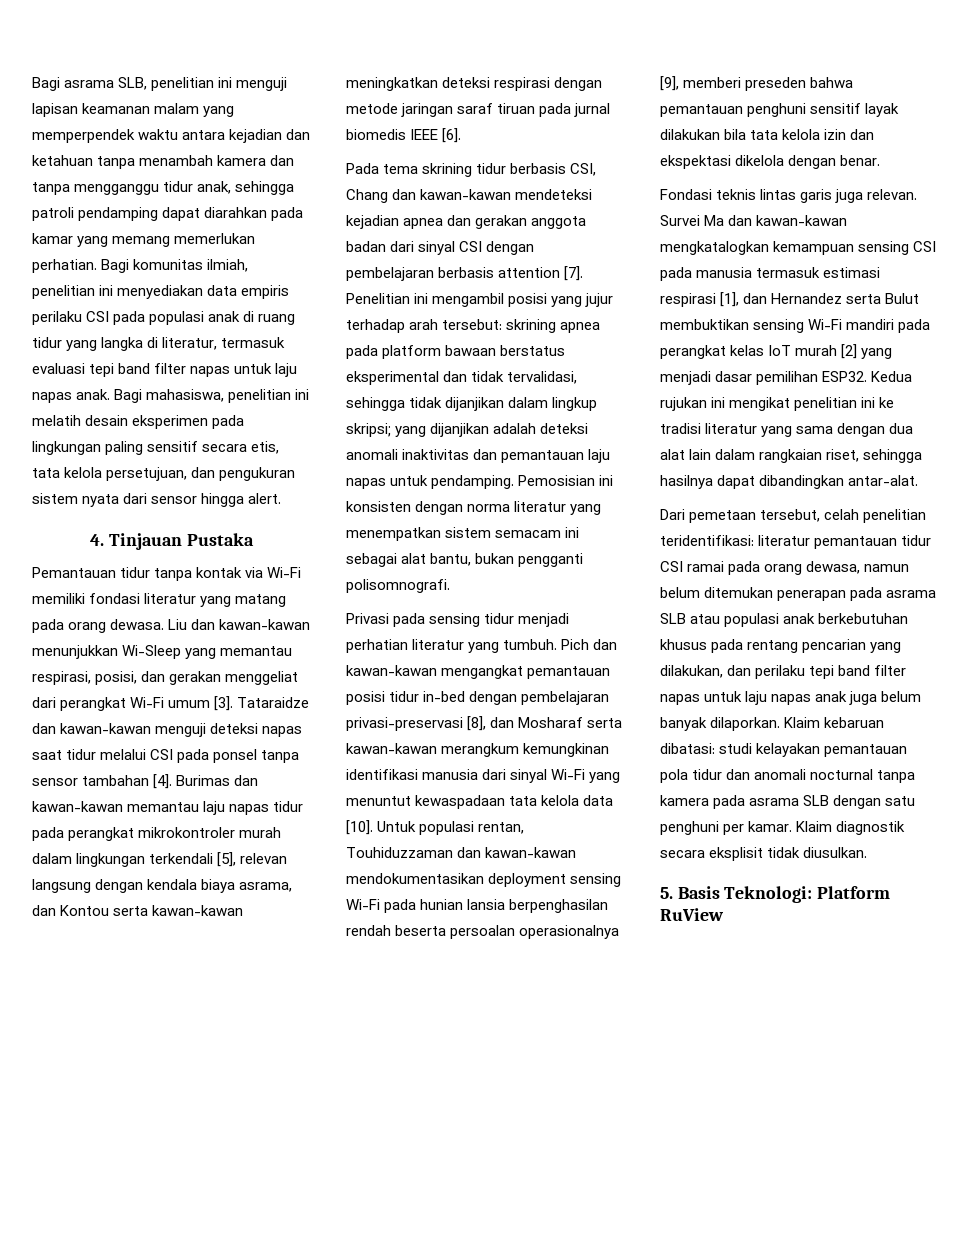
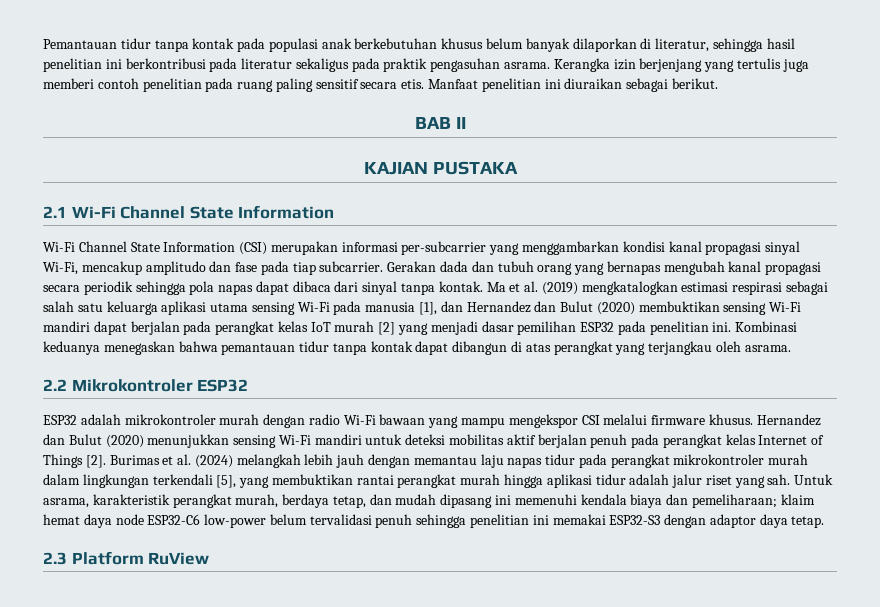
- Bagi asrama SLB, penelitian ini menguji lapisan keamanan malam yang memperpendek waktu antara kejadian dan ketahuan tanpa menambah kamera dan tanpa mengganggu tidur anak, sehingga patroli pendamping dapat diarahkan pada kamar yang memang memerlukan perhatian. Bagi komunitas ilmiah, penelitian ini menyediakan data empiris perilaku CSI pada populasi anak di ruang tidur yang langka di literatur, termasuk evaluasi tepi band filter napas untuk laju napas anak. Bagi mahasiswa, penelitian ini melatih desain eksperimen pada lingkungan paling sensitif secara etis, tata kelola persetujuan, dan pengukuran sistem nyata dari sensor hingga alert.
- 4. Tinjauan Pustaka
- Pemantauan tidur tanpa kontak via Wi-Fi memiliki fondasi literatur yang matang pada orang dewasa. Liu dan kawan-kawan menunjukkan Wi-Sleep yang memantau respirasi, posisi, dan gerakan menggeliat dari perangkat Wi-Fi umum [3]. Tataraidze dan kawan-kawan menguji deteksi napas saat tidur melalui CSI pada ponsel tanpa sensor tambahan [4]. Burimas dan kawan-kawan memantau laju napas tidur pada perangkat mikrokontroler murah dalam lingkungan terkendali [5], relevan langsung dengan kendala biaya asrama, dan Kontou serta kawan-kawan meningkatkan deteksi respirasi dengan metode jaringan saraf tiruan pada jurnal biomedis IEEE [6].
- Pada tema skrining tidur berbasis CSI, Chang dan kawan-kawan mendeteksi kejadian apnea dan gerakan anggota badan dari sinyal CSI dengan pembelajaran berbasis attention [7]. Penelitian ini mengambil posisi yang jujur terhadap arah tersebut: skrining apnea pada platform bawaan berstatus eksperimental dan tidak tervalidasi, sehingga tidak dijanjikan dalam lingkup skripsi; yang dijanjikan adalah deteksi anomali inaktivitas dan pemantauan laju napas untuk pendamping. Pemosisian ini konsisten dengan norma literatur yang menempatkan sistem semacam ini sebagai alat bantu, bukan pengganti polisomnografi.
- Privasi pada sensing tidur menjadi perhatian literatur yang tumbuh. Pich dan kawan-kawan mengangkat pemantauan posisi tidur in-bed dengan pembelajaran privasi-preservasi [8], dan Mosharaf serta kawan-kawan merangkum kemungkinan identifikasi manusia dari sinyal Wi-Fi yang menuntut kewaspadaan tata kelola data [10]. Untuk populasi rentan, Touhiduzzaman dan kawan-kawan mendokumentasikan deployment sensing Wi-Fi pada hunian lansia berpenghasilan rendah beserta persoalan operasionalnya [9], memberi preseden bahwa pemantauan penghuni sensitif layak dilakukan bila tata kelola izin dan ekspektasi dikelola dengan benar.
- Fondasi teknis lintas garis juga relevan. Survei Ma dan kawan-kawan mengkatalogkan kemampuan sensing CSI pada manusia termasuk estimasi respirasi [1], dan Hernandez serta Bulut membuktikan sensing Wi-Fi mandiri pada perangkat kelas IoT murah [2] yang menjadi dasar pemilihan ESP32. Kedua rujukan ini mengikat penelitian ini ke tradisi literatur yang sama dengan dua alat lain dalam rangkaian riset, sehingga hasilnya dapat dibandingkan antar-alat.
- Dari pemetaan tersebut, celah penelitian teridentifikasi: literatur pemantauan tidur CSI ramai pada orang dewasa, namun belum ditemukan penerapan pada asrama SLB atau populasi anak berkebutuhan khusus pada rentang pencarian yang dilakukan, dan perilaku tepi band filter napas untuk laju napas anak juga belum banyak dilaporkan. Klaim kebaruan dibatasi: studi kelayakan pemantauan pola tidur dan anomali nocturnal tanpa kamera pada asrama SLB dengan satu penghuni per kamar. Klaim diagnostik secara eksplisit tidak diusulkan.
- 5. Basis Teknologi: Platform RuView
+ Pemantauan tidur tanpa kontak pada populasi anak berkebutuhan khusus belum banyak dilaporkan di literatur, sehingga hasil penelitian ini berkontribusi pada literatur sekaligus pada praktik pengasuhan asrama. Kerangka izin berjenjang yang tertulis juga memberi contoh penelitian pada ruang paling sensitif secara etis. Manfaat penelitian ini diuraikan sebagai berikut.
+ BAB II
+ KAJIAN PUSTAKA
+ 2.1 Wi-Fi Channel State Information
+ Wi-Fi Channel State Information (CSI) merupakan informasi per-subcarrier yang menggambarkan kondisi kanal propagasi sinyal Wi-Fi, mencakup amplitudo dan fase pada tiap subcarrier. Gerakan dada dan tubuh orang yang bernapas mengubah kanal propagasi secara periodik sehingga pola napas dapat dibaca dari sinyal tanpa kontak. Ma et al. (2019) mengkatalogkan estimasi respirasi sebagai salah satu keluarga aplikasi utama sensing Wi-Fi pada manusia [1], dan Hernandez dan Bulut (2020) membuktikan sensing Wi-Fi mandiri dapat berjalan pada perangkat kelas IoT murah [2] yang menjadi dasar pemilihan ESP32 pada penelitian ini. Kombinasi keduanya menegaskan bahwa pemantauan tidur tanpa kontak dapat dibangun di atas perangkat yang terjangkau oleh asrama.
+ 2.2 Mikrokontroler ESP32
+ ESP32 adalah mikrokontroler murah dengan radio Wi-Fi bawaan yang mampu mengekspor CSI melalui firmware khusus. Hernandez dan Bulut (2020) menunjukkan sensing Wi-Fi mandiri untuk deteksi mobilitas aktif berjalan penuh pada perangkat kelas Internet of Things [2]. Burimas et al. (2024) melangkah lebih jauh dengan memantau laju napas tidur pada perangkat mikrokontroler murah dalam lingkungan terkendali [5], yang membuktikan rantai perangkat murah hingga aplikasi tidur adalah jalur riset yang sah. Untuk asrama, karakteristik perangkat murah, berdaya tetap, dan mudah dipasang ini memenuhi kendala biaya dan pemeliharaan; klaim hemat daya node ESP32-C6 low-power belum tervalidasi penuh sehingga penelitian ini memakai ESP32-S3 dengan adaptor daya tetap.
+ 2.3 Platform RuView

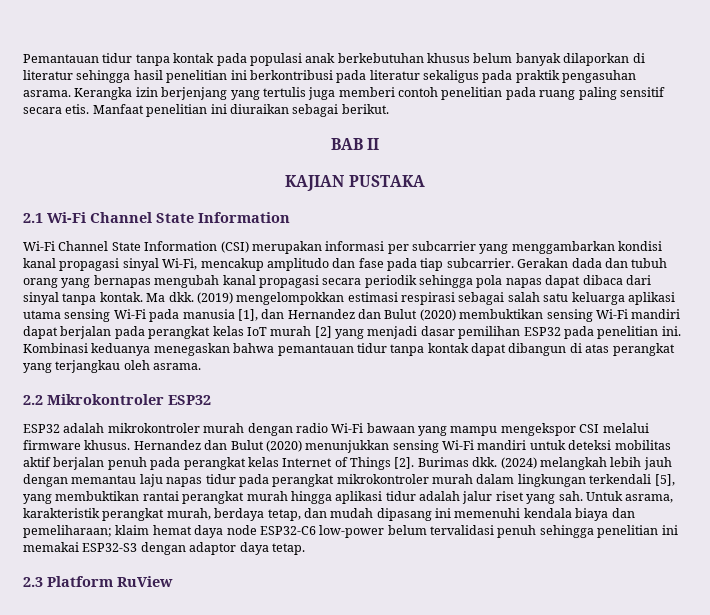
- Pemantauan tidur tanpa kontak pada populasi anak berkebutuhan khusus belum banyak dilaporkan di literatur, sehingga hasil penelitian ini berkontribusi pada literatur sekaligus pada praktik pengasuhan asrama.
+ Pemantauan tidur tanpa kontak pada populasi anak berkebutuhan khusus belum banyak dilaporkan di literatur sehingga hasil penelitian ini berkontribusi pada literatur sekaligus pada praktik pengasuhan asrama.
- Wi-Fi Channel State Information (CSI) merupakan informasi per-subcarrier yang menggambarkan kondisi kanal propagasi sinyal Wi-Fi, mencakup amplitudo dan fase pada tiap subcarrier.
+ Wi-Fi Channel State Information (CSI) merupakan informasi per subcarrier yang menggambarkan kondisi kanal propagasi sinyal Wi-Fi, mencakup amplitudo dan fase pada tiap subcarrier.
- Ma et al. (2019) mengkatalogkan estimasi respirasi sebagai salah satu keluarga aplikasi utama sensing Wi-Fi pada manusia [1], dan Hernandez dan Bulut (2020) membuktikan sensing Wi-Fi mandiri dapat berjalan pada perangkat kelas IoT murah [2] yang menjadi dasar pemilihan ESP32 pada penelitian ini.
+ Ma dkk. (2019) mengelompokkan estimasi respirasi sebagai salah satu keluarga aplikasi utama sensing Wi-Fi pada manusia [1], dan Hernandez dan Bulut (2020) membuktikan sensing Wi-Fi mandiri dapat berjalan pada perangkat kelas IoT murah [2] yang menjadi dasar pemilihan ESP32 pada penelitian ini.
- Burimas et al. (2024) melangkah lebih jauh dengan memantau laju napas tidur pada perangkat mikrokontroler murah dalam lingkungan terkendali [5], yang membuktikan rantai perangkat murah hingga aplikasi tidur adalah jalur riset yang sah.
+ Burimas dkk. (2024) melangkah lebih jauh dengan memantau laju napas tidur pada perangkat mikrokontroler murah dalam lingkungan terkendali [5], yang membuktikan rantai perangkat murah hingga aplikasi tidur adalah jalur riset yang sah.

